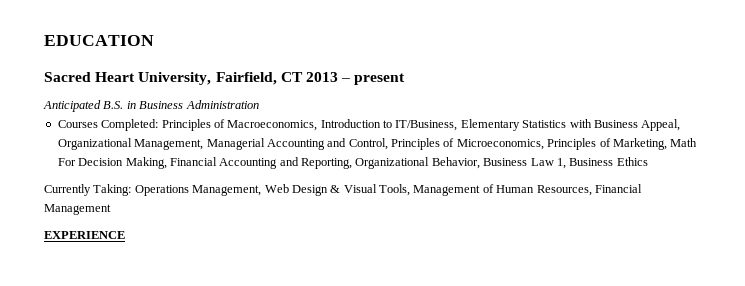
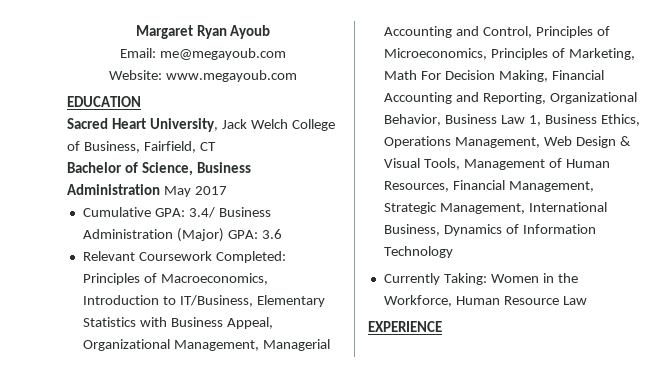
+ Margaret Ryan Ayoub
+ Email: me@megayoub.com
+ Website: www.megayoub.com
  EDUCATION
- Sacred Heart University, Fairfield, CT 2013 – present
- Anticipated B.S. in Business Administration
- Courses Completed: Principles of Macroeconomics, Introduction to IT/Business, Elementary Statistics with Business Appeal, Organizational Management, Managerial Accounting and Control, Principles of Microeconomics, Principles of Marketing, Math For Decision Making, Financial Accounting and Reporting, Organizational Behavior, Business Law 1, Business Ethics
- Currently Taking: Operations Management, Web Design & Visual Tools, Management of Human Resources, Financial Management
+ Sacred Heart University, Jack Welch College of Business, Fairfield, CT
+ Bachelor of Science, Business Administration May 2017
+ Cumulative GPA: 3.4/ Business Administration (Major) GPA: 3.6
+ Relevant Coursework Completed: Principles of Macroeconomics, Introduction to IT/Business, Elementary Statistics with Business Appeal, Organizational Management, Managerial Accounting and Control, Principles of Microeconomics, Principles of Marketing, Math For Decision Making, Financial Accounting and Reporting, Organizational Behavior, Business Law 1, Business Ethics, Operations Management, Web Design & Visual Tools, Management of Human Resources, Financial Management, Strategic Management, International Business, Dynamics of Information Technology
+ Currently Taking: Women in the Workforce, Human Resource Law

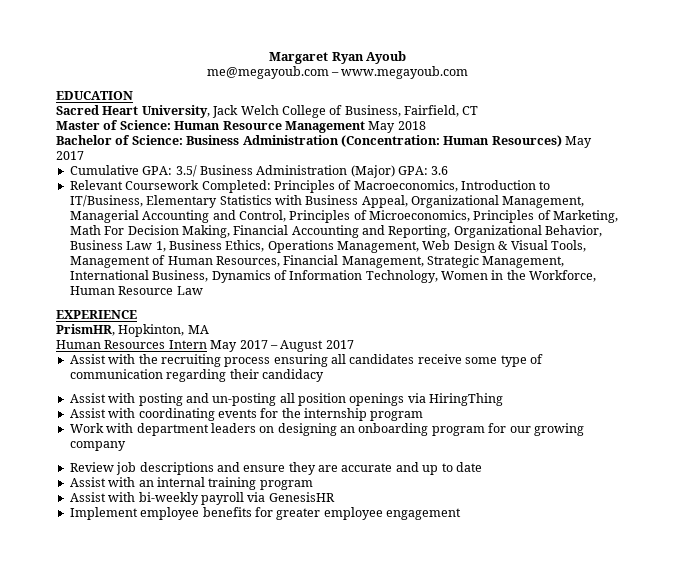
- Email: me@megayoub.com
- Website: www.megayoub.com
+ me@megayoub.com – www.megayoub.com
+ Master of Science: Human Resource Management May 2018
- Bachelor of Science, Business Administration May 2017
+ Bachelor of Science: Business Administration (Concentration: Human Resources) May 2017
- Cumulative GPA: 3.4/ Business Administration (Major) GPA: 3.6
+ Cumulative GPA: 3.5/ Business Administration (Major) GPA: 3.6
- Principles of Macroeconomics, Introduction to IT/Business, Elementary Statistics with Business Appeal, Organizational Management, Managerial Accounting and Control, Principles of Microeconomics, Principles of Marketing, Math For Decision Making, Financial Accounting and Reporting, Organizational Behavior, Business Law 1, Business Ethics, Operations Management, Web Design & Visual Tools, Management of Human Resources, Financial Management, Strategic Management, International Business, Dynamics of Information Technology
- Currently Taking: Women in the Workforce, Human Resource Law
+ Principles of Macroeconomics, Introduction to IT/Business, Elementary Statistics with Business Appeal, Organizational Management, Managerial Accounting and Control, Principles of Microeconomics, Principles of Marketing, Math For Decision Making, Financial Accounting and Reporting, Organizational Behavior, Business Law 1, Business Ethics, Operations Management, Web Design & Visual Tools, Management of Human Resources, Financial Management, Strategic Management, International Business, Dynamics of Information Technology, Women in the Workforce, Human Resource Law
+ PrismHR, Hopkinton, MA
+ Human Resources Intern May 2017 – August 2017
+ Assist with the recruiting process ensuring all candidates receive some type of communication regarding their candidacy
+ Assist with posting and un-posting all position openings via HiringThing
+ Assist with coordinating events for the internship program
+ Work with department leaders on designing an onboarding program for our growing company
+ Review job descriptions and ensure they are accurate and up to date
+ Assist with an internal training program
+ Assist with bi-weekly payroll via GenesisHR
+ Implement employee benefits for greater employee engagement

